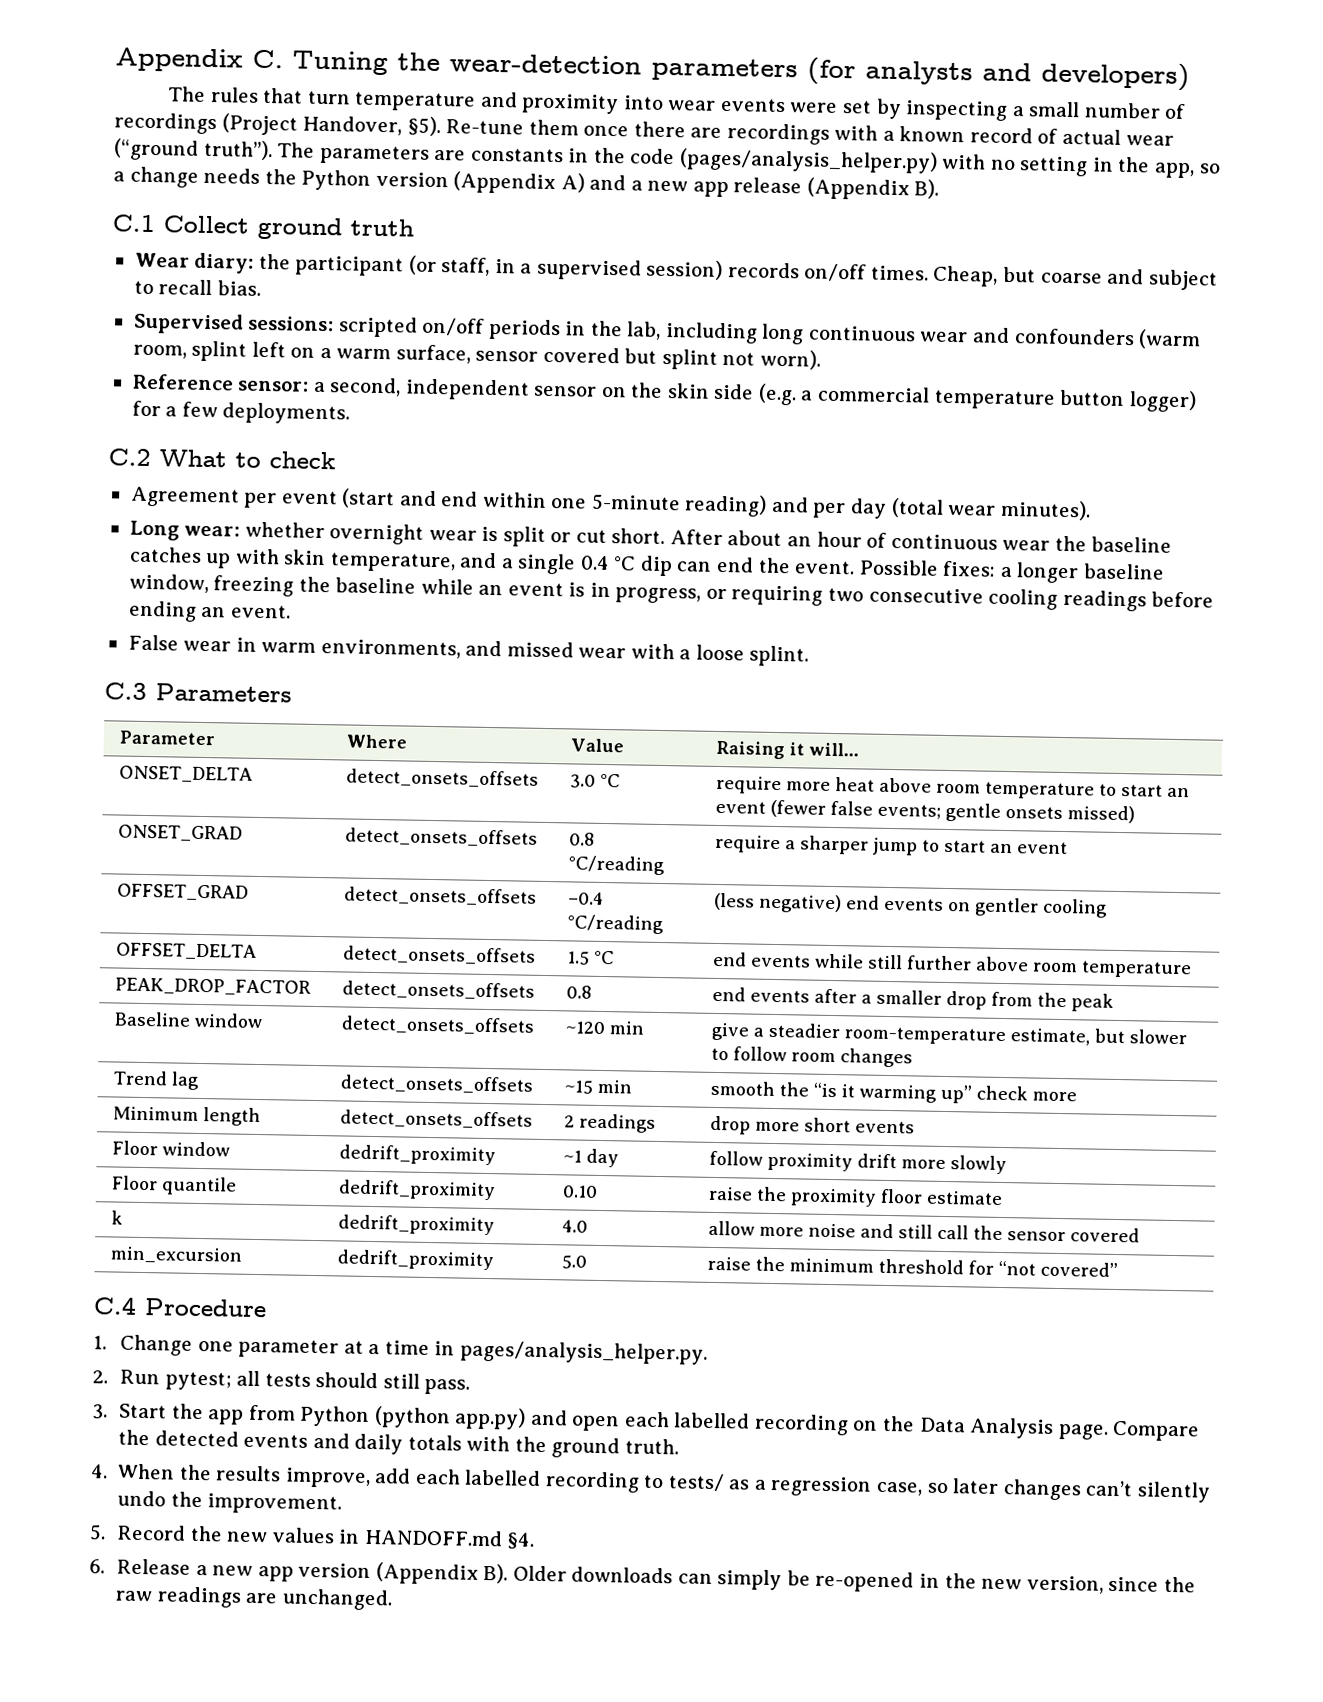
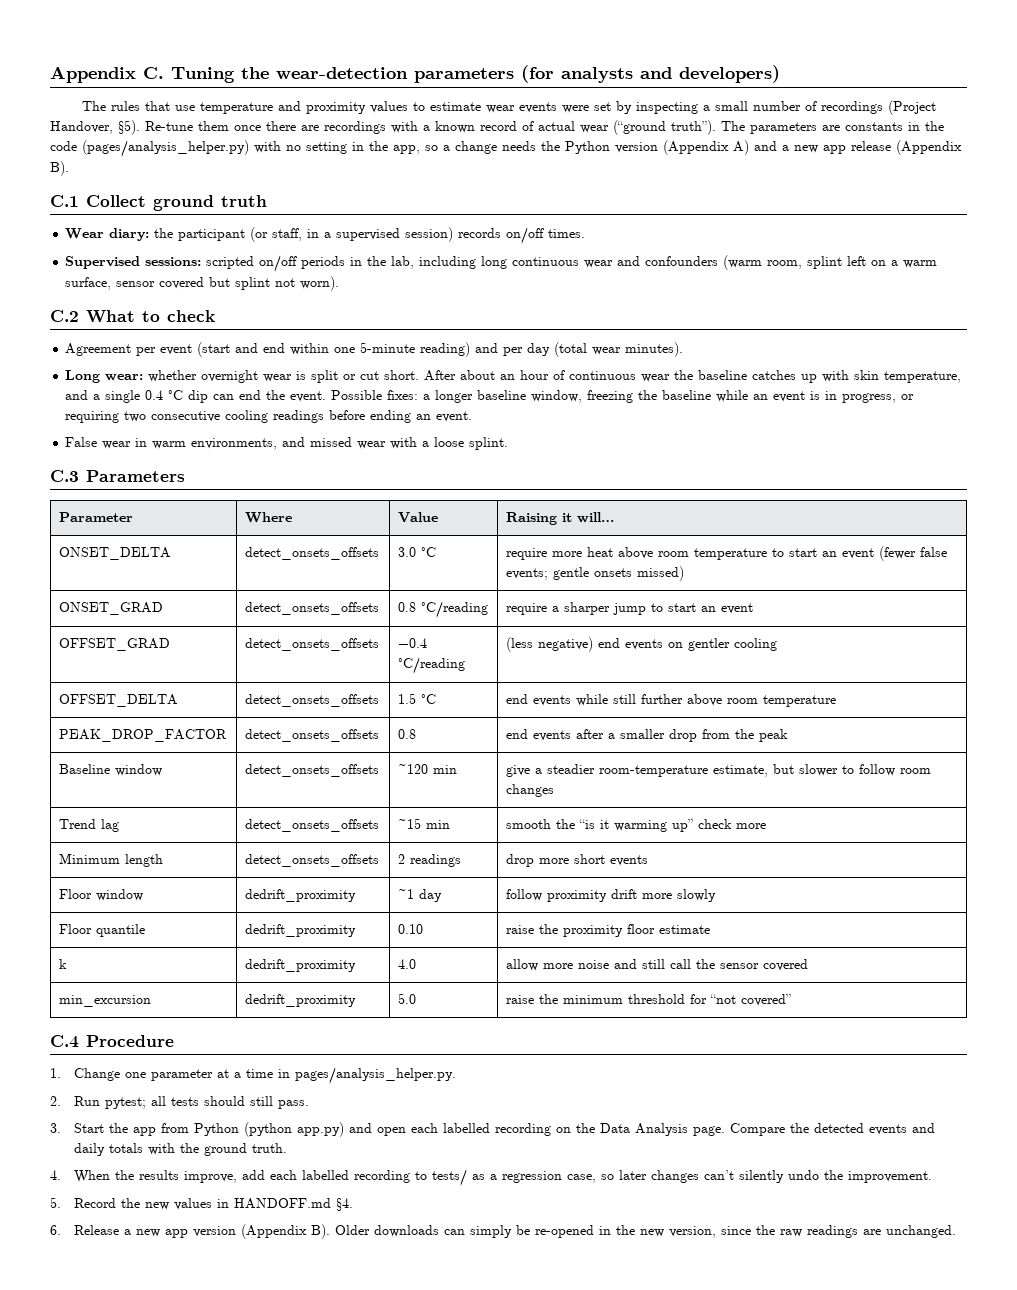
- The rules that turn temperature and proximity into wear events were set by inspecting a small number of recordings (Project Handover, §5).
+ The rules that use temperature and proximity values to estimate wear events were set by inspecting a small number of recordings (Project Handover, §5).
- Cheap, but coarse and subject to recall bias.
- Reference sensor: a second, independent sensor on the skin side (e.g. a commercial temperature button logger) for a few deployments.

